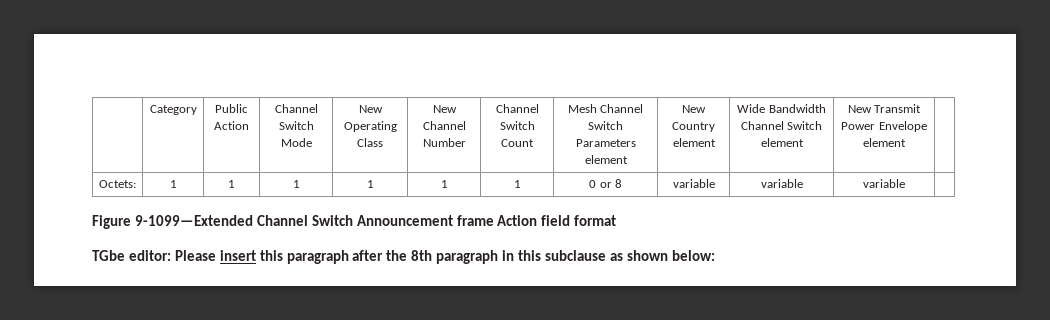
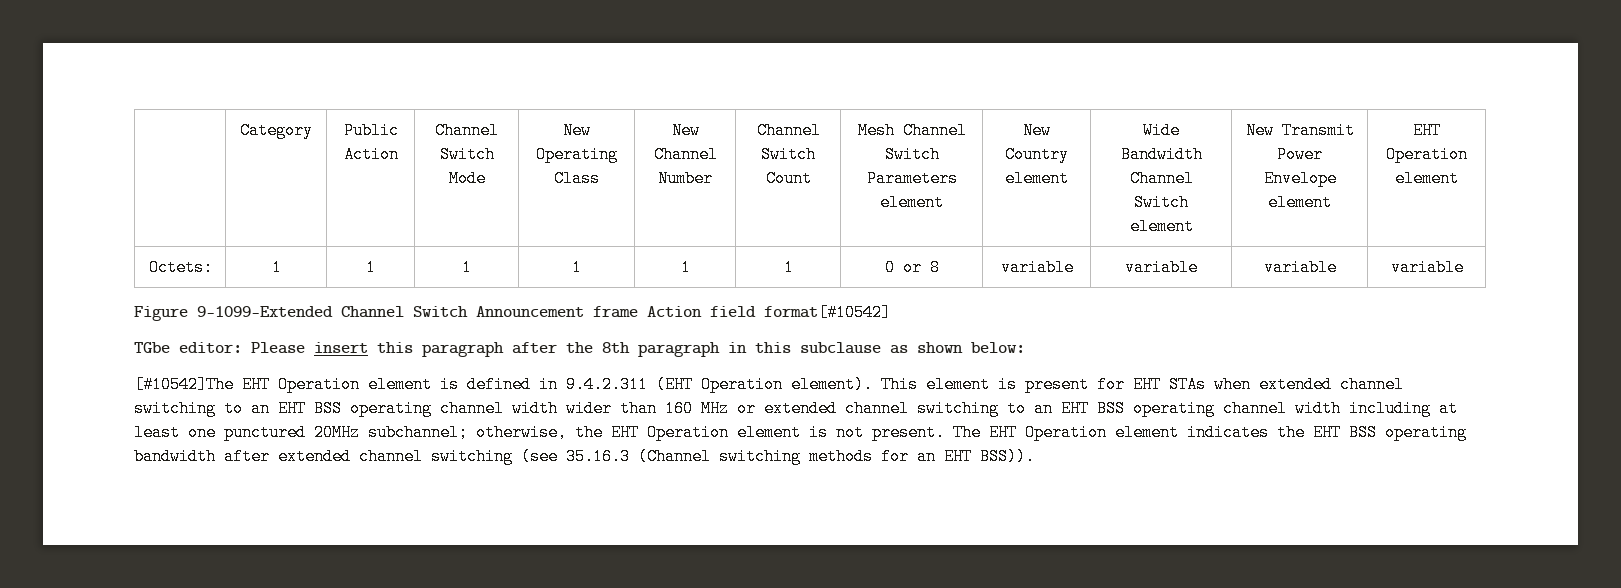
- | Category | Public Action | Channel Switch Mode | New Operating Class | New Channel Number | Channel Switch Count | Mesh Channel Switch Parameters element | New Country element | Wide Bandwidth Channel Switch element | New Transmit Power Envelope element |
+ | Category | Public Action | Channel Switch Mode | New Operating Class | New Channel Number | Channel Switch Count | Mesh Channel Switch Parameters element | New Country element | Wide Bandwidth Channel Switch element | New Transmit Power Envelope element | EHT Operation element
- Octets: | 1 | 1 | 1 | 1 | 1 | 1 | 0 or 8 | variable | variable | variable |
+ Octets: | 1 | 1 | 1 | 1 | 1 | 1 | 0 or 8 | variable | variable | variable | variable
- Figure 9-1099—Extended Channel Switch Announcement frame Action field format
+ Figure 9-1099—Extended Channel Switch Announcement frame Action field format[#10542]
+ [#10542]The EHT Operation element is defined in 9.4.2.311 (EHT Operation element). This element is present for EHT STAs when extended channel switching to an EHT BSS operating channel width wider than 160 MHz or extended channel switching to an EHT BSS operating channel width including at least one punctured 20MHz subchannel; otherwise, the EHT Operation element is not present. The EHT Operation element indicates the EHT BSS operating bandwidth after extended channel switching (see 35.16.3 (Channel switching methods for an EHT BSS)).

